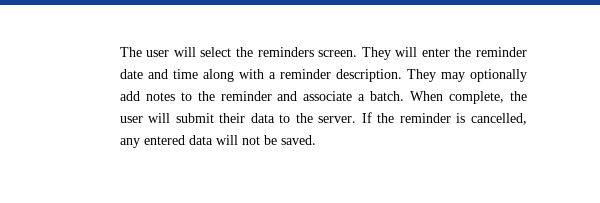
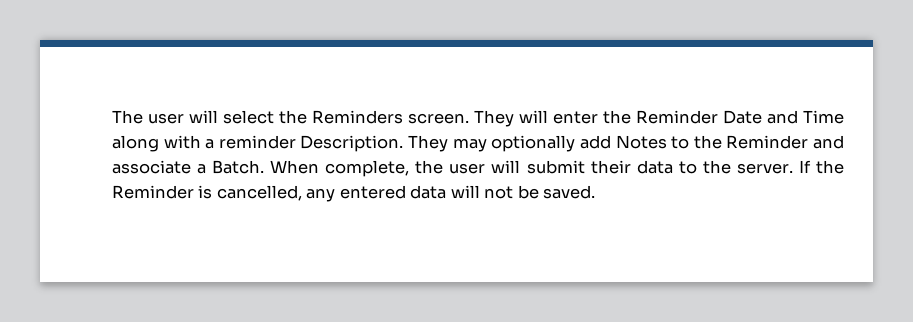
- The user will select the reminders screen.
+ The user will select the Reminders screen.
- They will enter the reminder date and time along with a reminder description.
+ They will enter the Reminder Date and Time along with a reminder Description.
- They may optionally add notes to the reminder and associate a batch.
+ They may optionally add Notes to the Reminder and associate a Batch.
- If the reminder is cancelled, any entered data will not be saved.
+ If the Reminder is cancelled, any entered data will not be saved.

